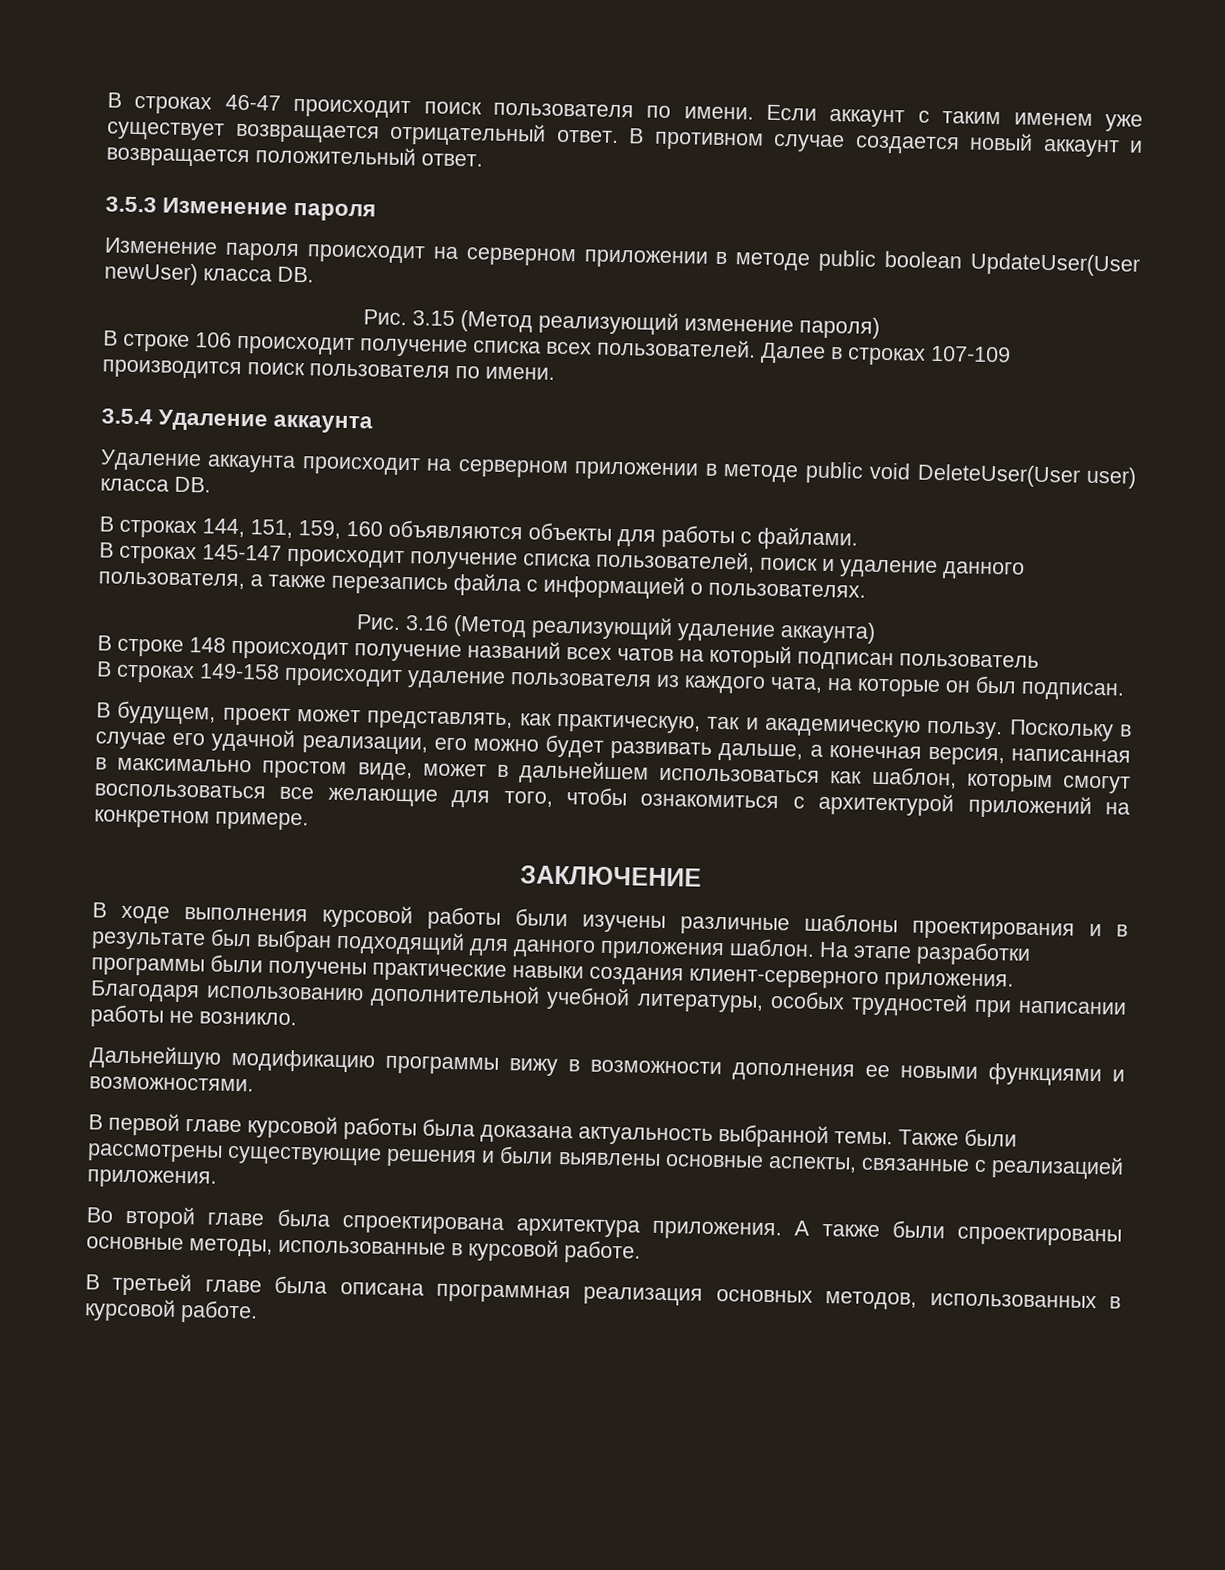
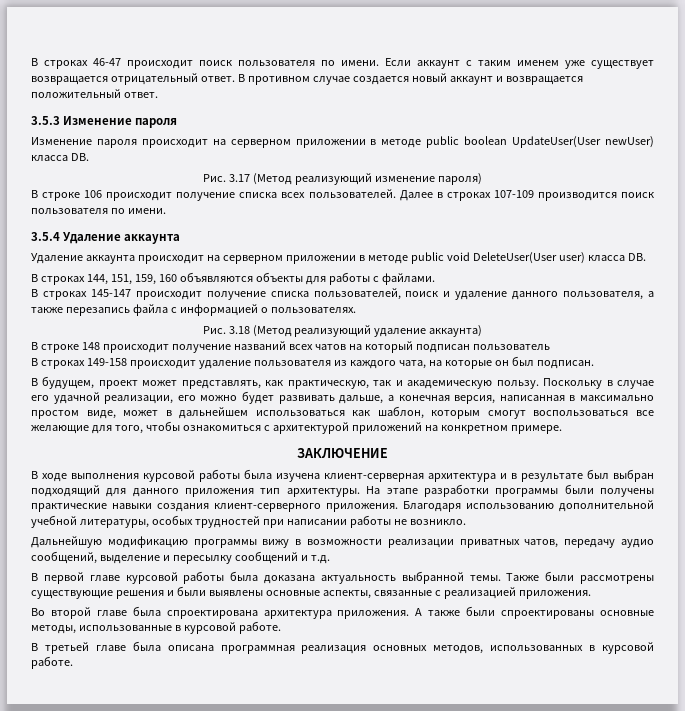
- Рис. 3.15 (Метод реализующий изменение пароля)
+ Рис. 3.17 (Метод реализующий изменение пароля)
- Рис. 3.16 (Метод реализующий удаление аккаунта)
+ Рис. 3.18 (Метод реализующий удаление аккаунта)
- В ходе выполнения курсовой работы были изучены различные шаблоны проектирования и в результате был выбран подходящий для данного приложения шаблон.
+ В ходе выполнения курсовой работы была изучена клиент-серверная архитектура и в результате был выбран подходящий для данного приложения тип архитектуры.
- Дальнейшую модификацию программы вижу в возможности дополнения ее новыми функциями и возможностями.
+ Дальнейшую модификацию программы вижу в возможности реализации приватных чатов, передачу аудио сообщений, выделение и пересылку сообщений и т.д.

